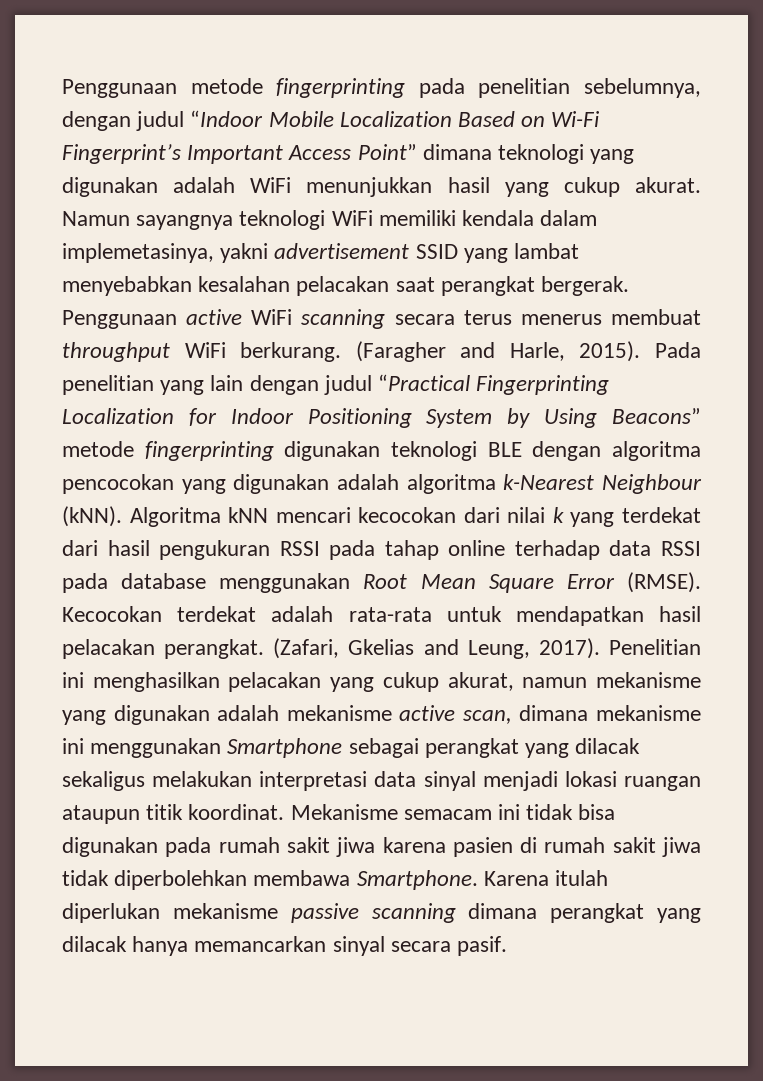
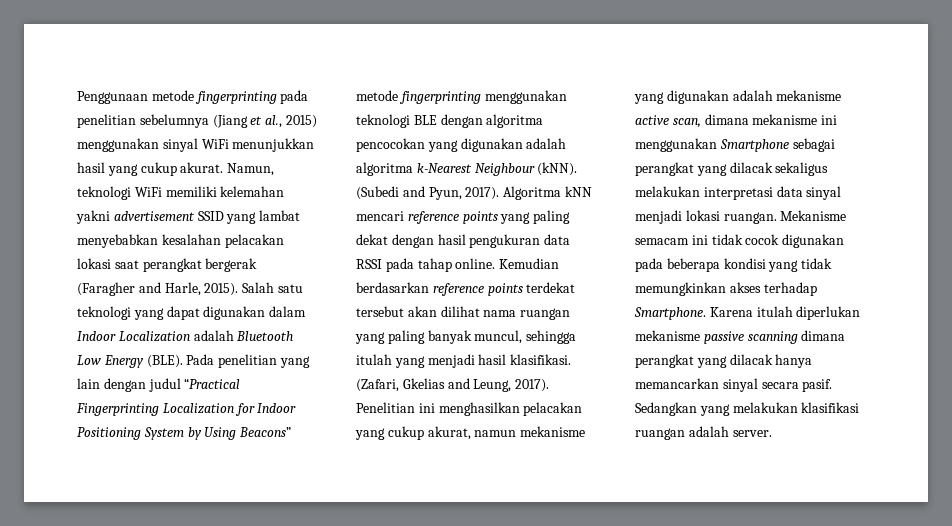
- Penggunaan metode fingerprinting pada penelitian sebelumnya, dengan judul “Indoor Mobile Localization Based on Wi-Fi Fingerprint’s Important Access Point” dimana teknologi yang digunakan adalah WiFi menunjukkan hasil yang cukup akurat.
+ Penggunaan metode fingerprinting pada penelitian sebelumnya (Jiang et al., 2015) menggunakan sinyal WiFi menunjukkan hasil yang cukup akurat.
- Namun sayangnya teknologi WiFi memiliki kendala dalam implemetasinya, yakni advertisement SSID yang lambat menyebabkan kesalahan pelacakan saat perangkat bergerak. Penggunaan active WiFi scanning secara terus menerus membuat throughput WiFi berkurang. (Faragher and Harle, 2015).
+ Namun, teknologi WiFi memiliki kelemahan yakni advertisement SSID yang lambat menyebabkan kesalahan pelacakan lokasi saat perangkat bergerak (Faragher and Harle, 2015). Salah satu teknologi yang dapat digunakan dalam Indoor Localization adalah Bluetooth Low Energy (BLE).
- Pada penelitian yang lain dengan judul “Practical Fingerprinting Localization for Indoor Positioning System by Using Beacons” metode fingerprinting digunakan teknologi BLE dengan algoritma pencocokan yang digunakan adalah algoritma k-Nearest Neighbour (kNN).
+ Pada penelitian yang lain dengan judul “Practical Fingerprinting Localization for Indoor Positioning System by Using Beacons” metode fingerprinting menggunakan teknologi BLE dengan algoritma pencocokan yang digunakan adalah algoritma k-Nearest Neighbour (kNN).
- Algoritma kNN mencari kecocokan dari nilai k yang terdekat dari hasil pengukuran RSSI pada tahap online terhadap data RSSI pada database menggunakan Root Mean Square Error (RMSE). Kecocokan terdekat adalah rata-rata untuk mendapatkan hasil pelacakan perangkat.
+ (Subedi and Pyun, 2017). Algoritma kNN mencari reference points yang paling dekat dengan hasil pengukuran data RSSI pada tahap online. Kemudian berdasarkan reference points terdekat tersebut akan dilihat nama ruangan yang paling banyak muncul, sehingga itulah yang menjadi hasil klasifikasi.
- Penelitian ini menghasilkan pelacakan yang cukup akurat, namun mekanisme yang digunakan adalah mekanisme active scan, dimana mekanisme ini menggunakan Smartphone sebagai perangkat yang dilacak sekaligus melakukan interpretasi data sinyal menjadi lokasi ruangan ataupun titik koordinat.
+ Penelitian ini menghasilkan pelacakan yang cukup akurat, namun mekanisme yang digunakan adalah mekanisme active scan, dimana mekanisme ini menggunakan Smartphone sebagai perangkat yang dilacak sekaligus melakukan interpretasi data sinyal menjadi lokasi ruangan.
- Mekanisme semacam ini tidak bisa digunakan pada rumah sakit jiwa karena pasien di rumah sakit jiwa tidak diperbolehkan membawa Smartphone.
+ Mekanisme semacam ini tidak cocok digunakan pada beberapa kondisi yang tidak memungkinkan akses terhadap Smartphone.
+ Sedangkan yang melakukan klasifikasi ruangan adalah server.

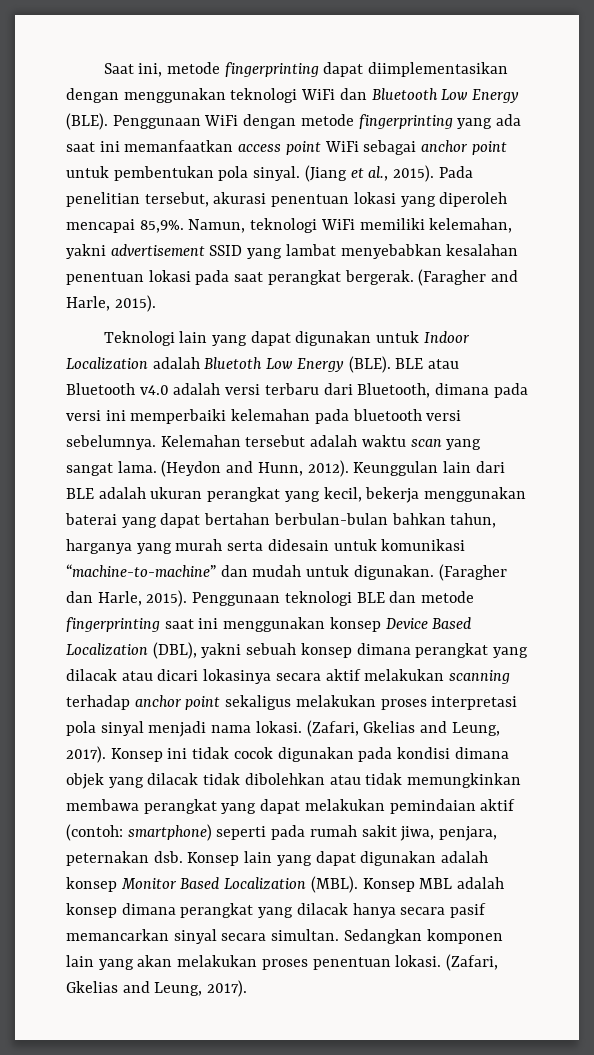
- Penggunaan metode fingerprinting pada penelitian sebelumnya (Jiang et al., 2015) menggunakan sinyal WiFi menunjukkan hasil yang cukup akurat.
+ Saat ini, metode fingerprinting dapat diimplementasikan dengan menggunakan teknologi WiFi dan Bluetooth Low Energy (BLE). Penggunaan WiFi dengan metode fingerprinting yang ada saat ini memanfaatkan access point WiFi sebagai anchor point untuk pembentukan pola sinyal. (Jiang et al., 2015). Pada penelitian tersebut, akurasi penentuan lokasi yang diperoleh mencapai 85,9%.
- Namun, teknologi WiFi memiliki kelemahan yakni advertisement SSID yang lambat menyebabkan kesalahan pelacakan lokasi saat perangkat bergerak (Faragher and Harle, 2015). Salah satu teknologi yang dapat digunakan dalam Indoor Localization adalah Bluetooth Low Energy (BLE). Pada penelitian yang lain dengan judul “Practical Fingerprinting Localization for Indoor Positioning System by Using Beacons” metode fingerprinting menggunakan teknologi BLE dengan algoritma pencocokan yang digunakan adalah algoritma k-Nearest Neighbour (kNN). (Subedi and Pyun, 2017). Algoritma kNN mencari reference points yang paling dekat dengan hasil pengukuran data RSSI pada tahap online. Kemudian berdasarkan reference points terdekat tersebut akan dilihat nama ruangan yang paling banyak muncul, sehingga itulah yang menjadi hasil klasifikasi. (Zafari, Gkelias and Leung, 2017). Penelitian ini menghasilkan pelacakan yang cukup akurat, namun mekanisme yang digunakan adalah mekanisme active scan, dimana mekanisme ini menggunakan Smartphone sebagai perangkat yang dilacak sekaligus melakukan interpretasi data sinyal menjadi lokasi ruangan. Mekanisme semacam ini tidak cocok digunakan pada beberapa kondisi yang tidak memungkinkan akses terhadap Smartphone. Karena itulah diperlukan mekanisme passive scanning dimana perangkat yang dilacak hanya memancarkan sinyal secara pasif. Sedangkan yang melakukan klasifikasi ruangan adalah server.
+ Namun, teknologi WiFi memiliki kelemahan, yakni advertisement SSID yang lambat menyebabkan kesalahan penentuan lokasi pada saat perangkat bergerak. (Faragher and Harle, 2015).
+ Teknologi lain yang dapat digunakan untuk Indoor Localization adalah Bluetoth Low Energy (BLE). BLE atau Bluetooth v4.0 adalah versi terbaru dari Bluetooth, dimana pada versi ini memperbaiki kelemahan pada bluetooth versi sebelumnya. Kelemahan tersebut adalah waktu scan yang sangat lama. (Heydon and Hunn, 2012). Keunggulan lain dari BLE adalah ukuran perangkat yang kecil, bekerja menggunakan baterai yang dapat bertahan berbulan-bulan bahkan tahun, harganya yang murah serta didesain untuk komunikasi “machine-to-machine” dan mudah untuk digunakan. (Faragher dan Harle, 2015). Penggunaan teknologi BLE dan metode fingerprinting saat ini menggunakan konsep Device Based Localization (DBL), yakni sebuah konsep dimana perangkat yang dilacak atau dicari lokasinya secara aktif melakukan scanning terhadap anchor point sekaligus melakukan proses interpretasi pola sinyal menjadi nama lokasi. (Zafari, Gkelias and Leung, 2017). Konsep ini tidak cocok digunakan pada kondisi dimana objek yang dilacak tidak dibolehkan atau tidak memungkinkan membawa perangkat yang dapat melakukan pemindaian aktif (contoh: smartphone) seperti pada rumah sakit jiwa, penjara, peternakan dsb. Konsep lain yang dapat digunakan adalah konsep Monitor Based Localization (MBL). Konsep MBL adalah konsep dimana perangkat yang dilacak hanya secara pasif memancarkan sinyal secara simultan. Sedangkan komponen lain yang akan melakukan proses penentuan lokasi. (Zafari, Gkelias and Leung, 2017).

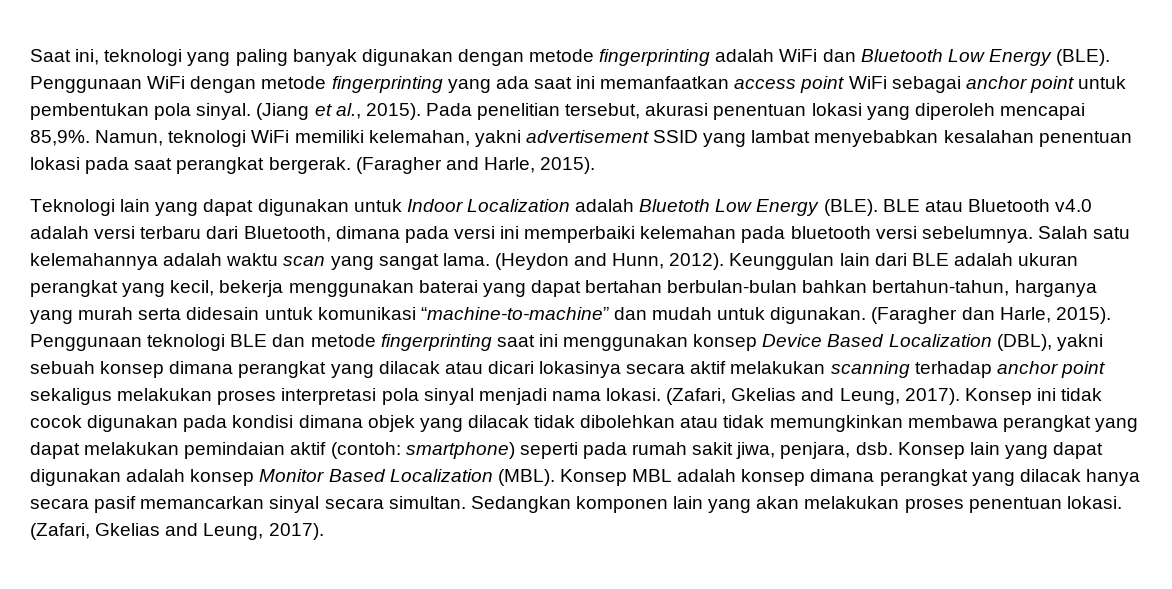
- Saat ini, metode fingerprinting dapat diimplementasikan dengan menggunakan teknologi WiFi dan Bluetooth Low Energy (BLE).
+ Saat ini, teknologi yang paling banyak digunakan dengan metode fingerprinting adalah WiFi dan Bluetooth Low Energy (BLE).
- Kelemahan tersebut adalah waktu scan yang sangat lama.
+ Salah satu kelemahannya adalah waktu scan yang sangat lama.
- Keunggulan lain dari BLE adalah ukuran perangkat yang kecil, bekerja menggunakan baterai yang dapat bertahan berbulan-bulan bahkan tahun, harganya yang murah serta didesain untuk komunikasi “machine-to-machine” dan mudah untuk digunakan.
+ Keunggulan lain dari BLE adalah ukuran perangkat yang kecil, bekerja menggunakan baterai yang dapat bertahan berbulan-bulan bahkan bertahun-tahun, harganya yang murah serta didesain untuk komunikasi “machine-to-machine” dan mudah untuk digunakan.
- Konsep ini tidak cocok digunakan pada kondisi dimana objek yang dilacak tidak dibolehkan atau tidak memungkinkan membawa perangkat yang dapat melakukan pemindaian aktif (contoh: smartphone) seperti pada rumah sakit jiwa, penjara, peternakan dsb.
+ Konsep ini tidak cocok digunakan pada kondisi dimana objek yang dilacak tidak dibolehkan atau tidak memungkinkan membawa perangkat yang dapat melakukan pemindaian aktif (contoh: smartphone) seperti pada rumah sakit jiwa, penjara, dsb.

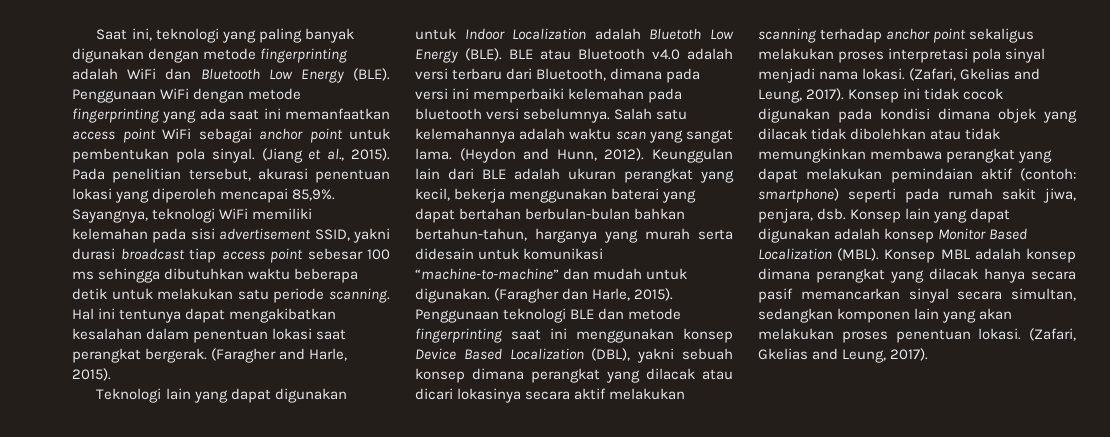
- Namun, teknologi WiFi memiliki kelemahan, yakni advertisement SSID yang lambat menyebabkan kesalahan penentuan lokasi pada saat perangkat bergerak.
+ Sayangnya, teknologi WiFi memiliki kelemahan pada sisi advertisement SSID, yakni durasi broadcast tiap access point sebesar 100 ms sehingga dibutuhkan waktu beberapa detik untuk melakukan satu periode scanning. Hal ini tentunya dapat mengakibatkan kesalahan dalam penentuan lokasi saat perangkat bergerak.
- Konsep MBL adalah konsep dimana perangkat yang dilacak hanya secara pasif memancarkan sinyal secara simultan. Sedangkan komponen lain yang akan melakukan proses penentuan lokasi.
+ Konsep MBL adalah konsep dimana perangkat yang dilacak hanya secara pasif memancarkan sinyal secara simultan, sedangkan komponen lain yang akan melakukan proses penentuan lokasi.

